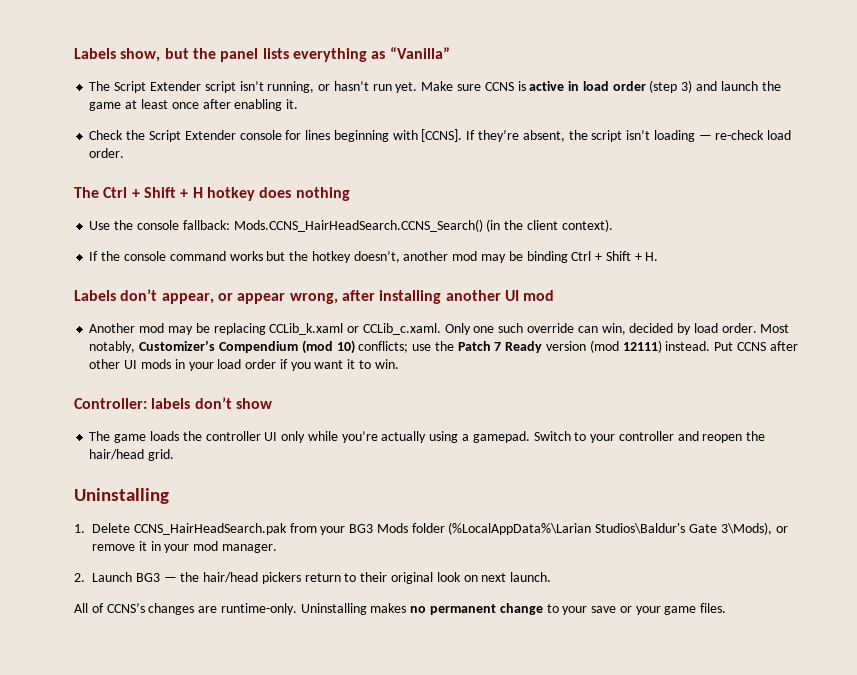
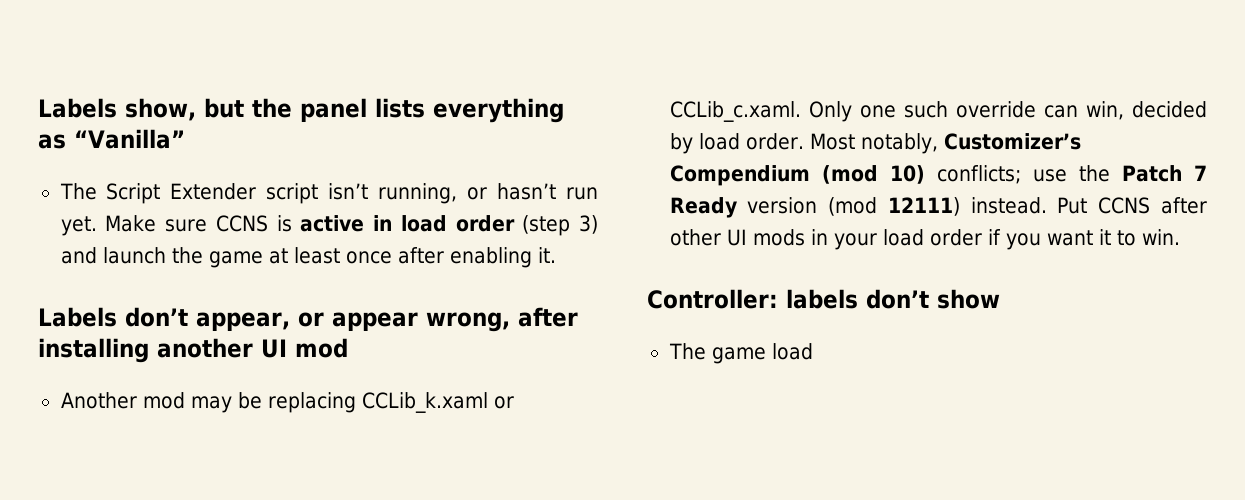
- Check the Script Extender console for lines beginning with [CCNS]. If they’re absent, the script isn’t loading — re-check load order.
- The Ctrl + Shift + H hotkey does nothing
- Use the console fallback: Mods.CCNS_HairHeadSearch.CCNS_Search() (in the client context).
- If the console command works but the hotkey doesn’t, another mod may be binding Ctrl + Shift + H.
- The game loads the controller UI only while you’re actually using a gamepad. Switch to your controller and reopen the hair/head grid.
- Uninstalling
- 1. Delete CCNS_HairHeadSearch.pak from your BG3 Mods folder (%LocalAppData%\Larian Studios\Baldur's Gate 3\Mods), or remove it in your mod manager.
- 2. Launch BG3 — the hair/head pickers return to their original look on next launch.
- All of CCNS’s changes are runtime-only. Uninstalling makes no permanent change to your save or your game files.
+ The game load

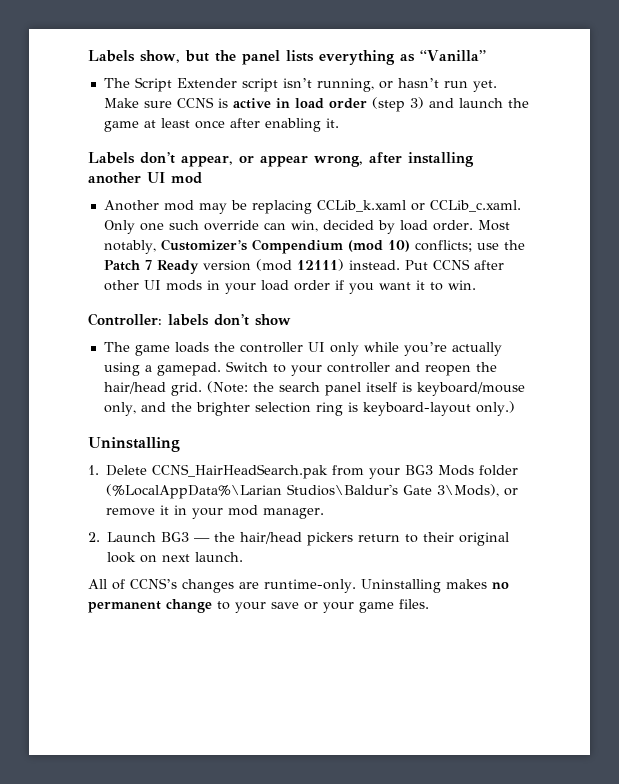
- The game load
+ The game loads the controller UI only while you’re actually using a gamepad. Switch to your controller and reopen the hair/head grid. (Note: the search panel itself is keyboard/mouse only, and the brighter selection ring is keyboard-layout only.)
+ Uninstalling
+ 1. Delete CCNS_HairHeadSearch.pak from your BG3 Mods folder (%LocalAppData%\Larian Studios\Baldur's Gate 3\Mods), or remove it in your mod manager.
+ 2. Launch BG3 — the hair/head pickers return to their original look on next launch.
+ All of CCNS’s changes are runtime-only. Uninstalling makes no permanent change to your save or your game files.

